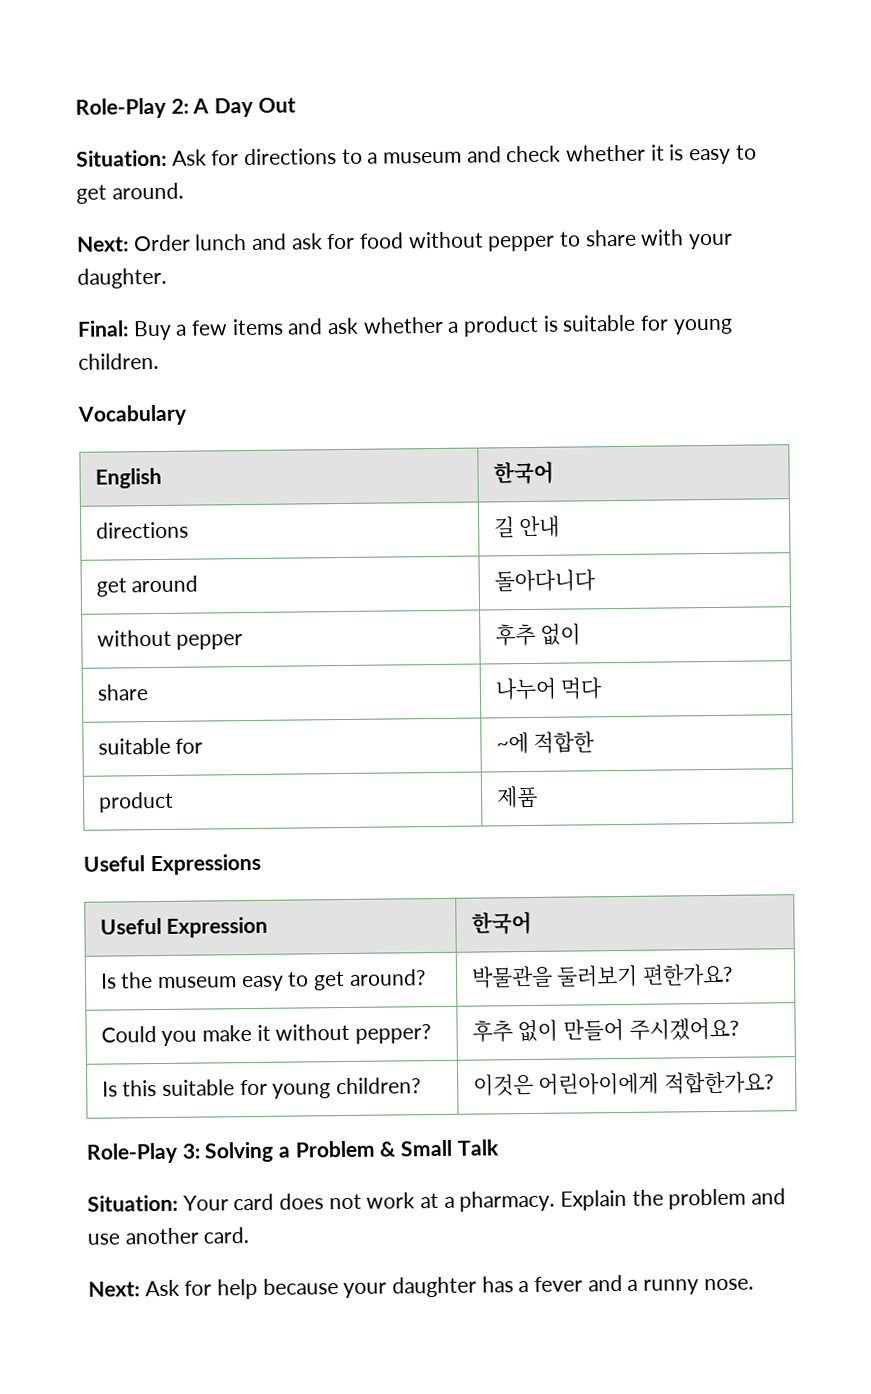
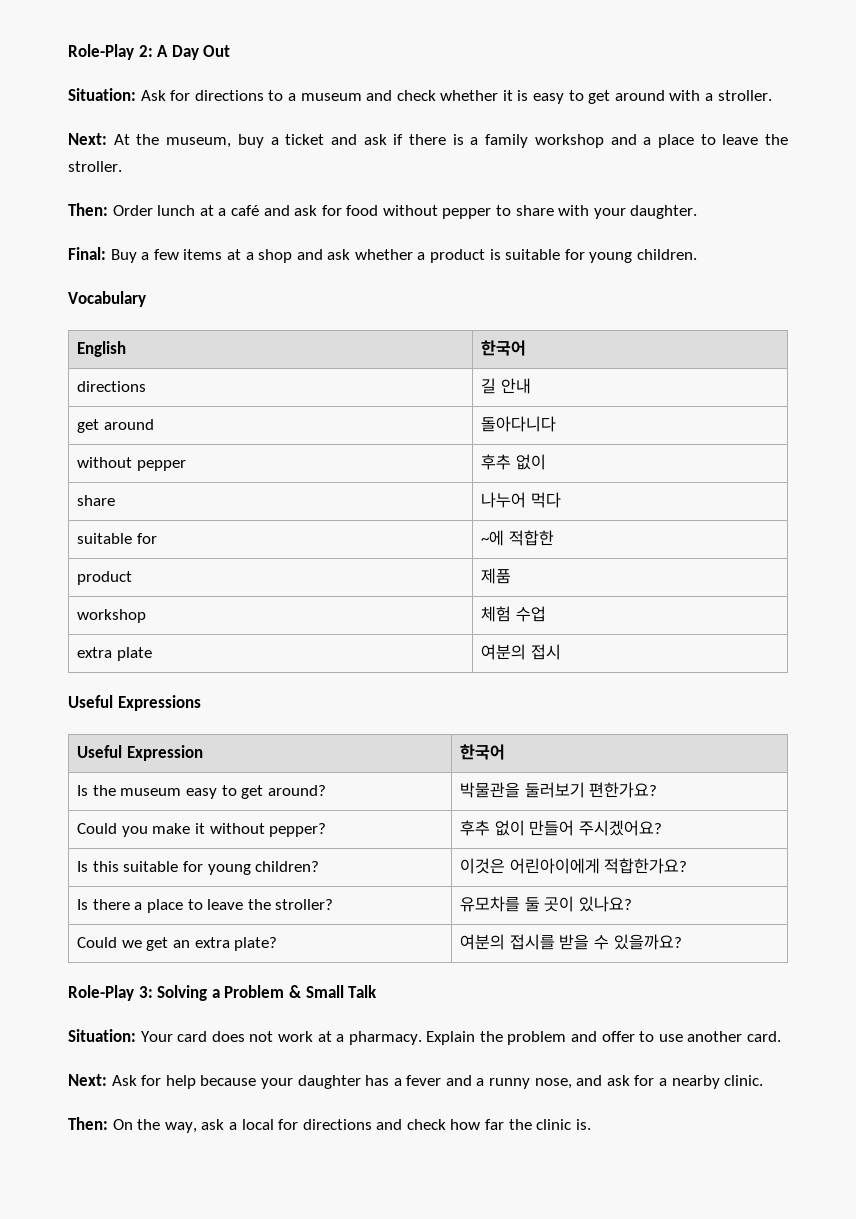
- Situation: Ask for directions to a museum and check whether it is easy to get around.
- Next: Order lunch and ask for food without pepper to share with your daughter.
+ Situation: Ask for directions to a museum and check whether it is easy to get around with a stroller.
+ Next: At the museum, buy a ticket and ask if there is a family workshop and a place to leave the stroller.
+ Then: Order lunch at a café and ask for food without pepper to share with your daughter.
- Final: Buy a few items and ask whether a product is suitable for young children.
+ Final: Buy a few items at a shop and ask whether a product is suitable for young children.
+ workshop | 체험 수업
+ extra plate | 여분의 접시
+ Is there a place to leave the stroller? | 유모차를 둘 곳이 있나요?
+ Could we get an extra plate? | 여분의 접시를 받을 수 있을까요?
- Explain the problem and use another card.
+ Explain the problem and offer to use another card.
- Next: Ask for help because your daughter has a fever and a runny nose.
+ Next: Ask for help because your daughter has a fever and a runny nose, and ask for a nearby clinic.
+ Then: On the way, ask a local for directions and check how far the clinic is.

